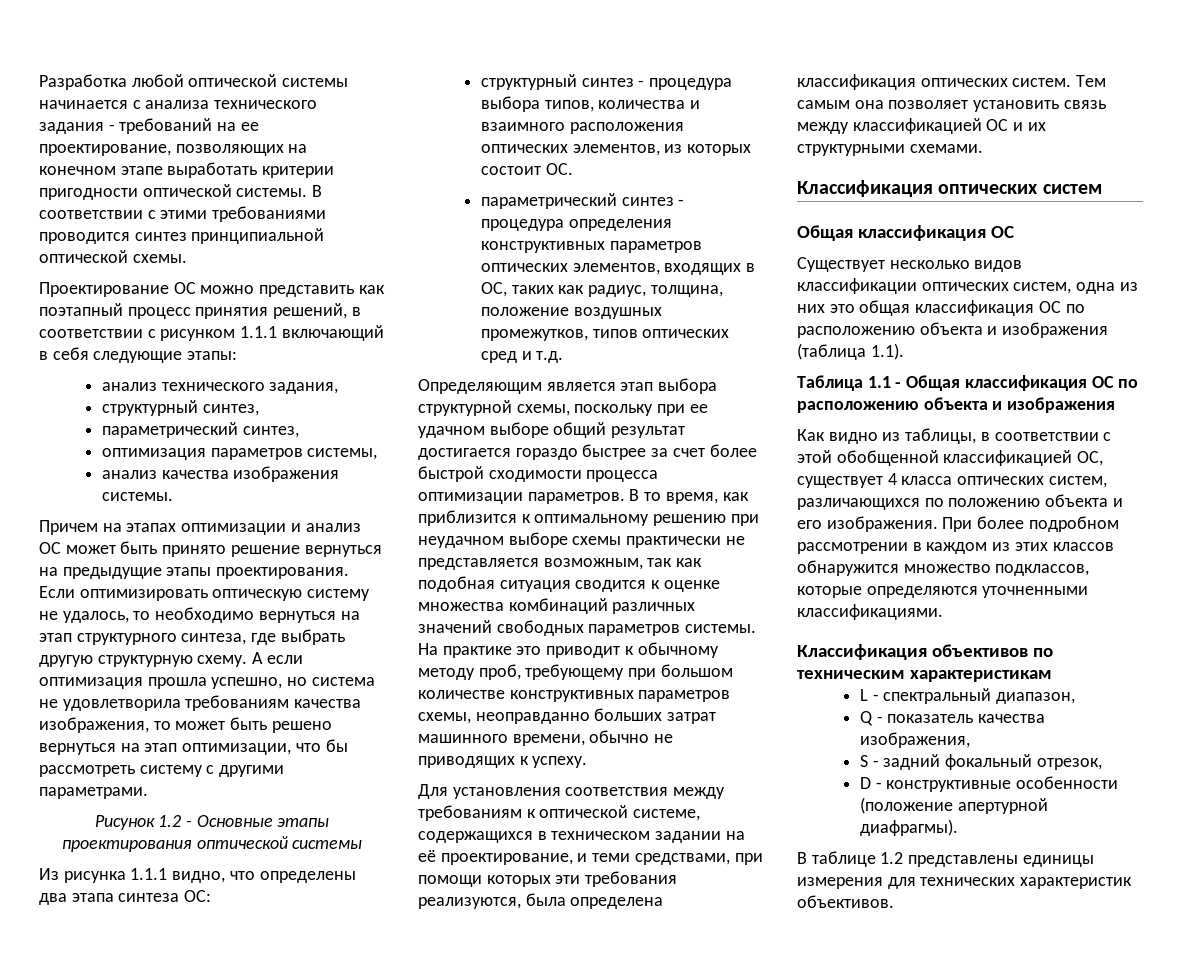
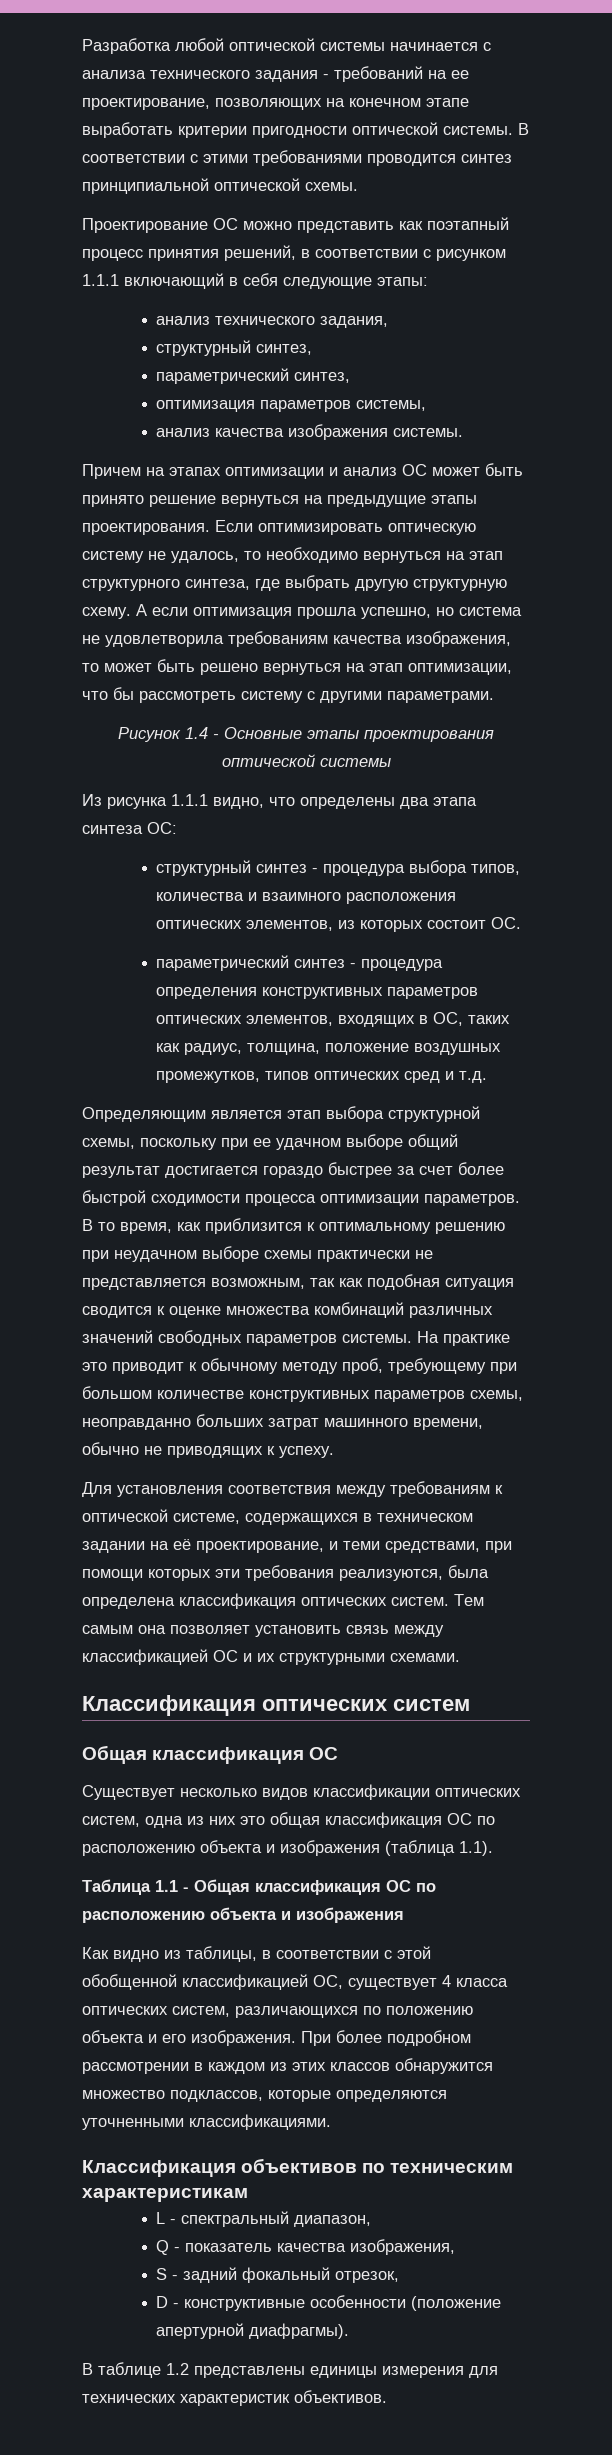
- Рисунок 1.2 - Основные этапы проектирования оптической системы
+ Рисунок 1.4 - Основные этапы проектирования оптической системы

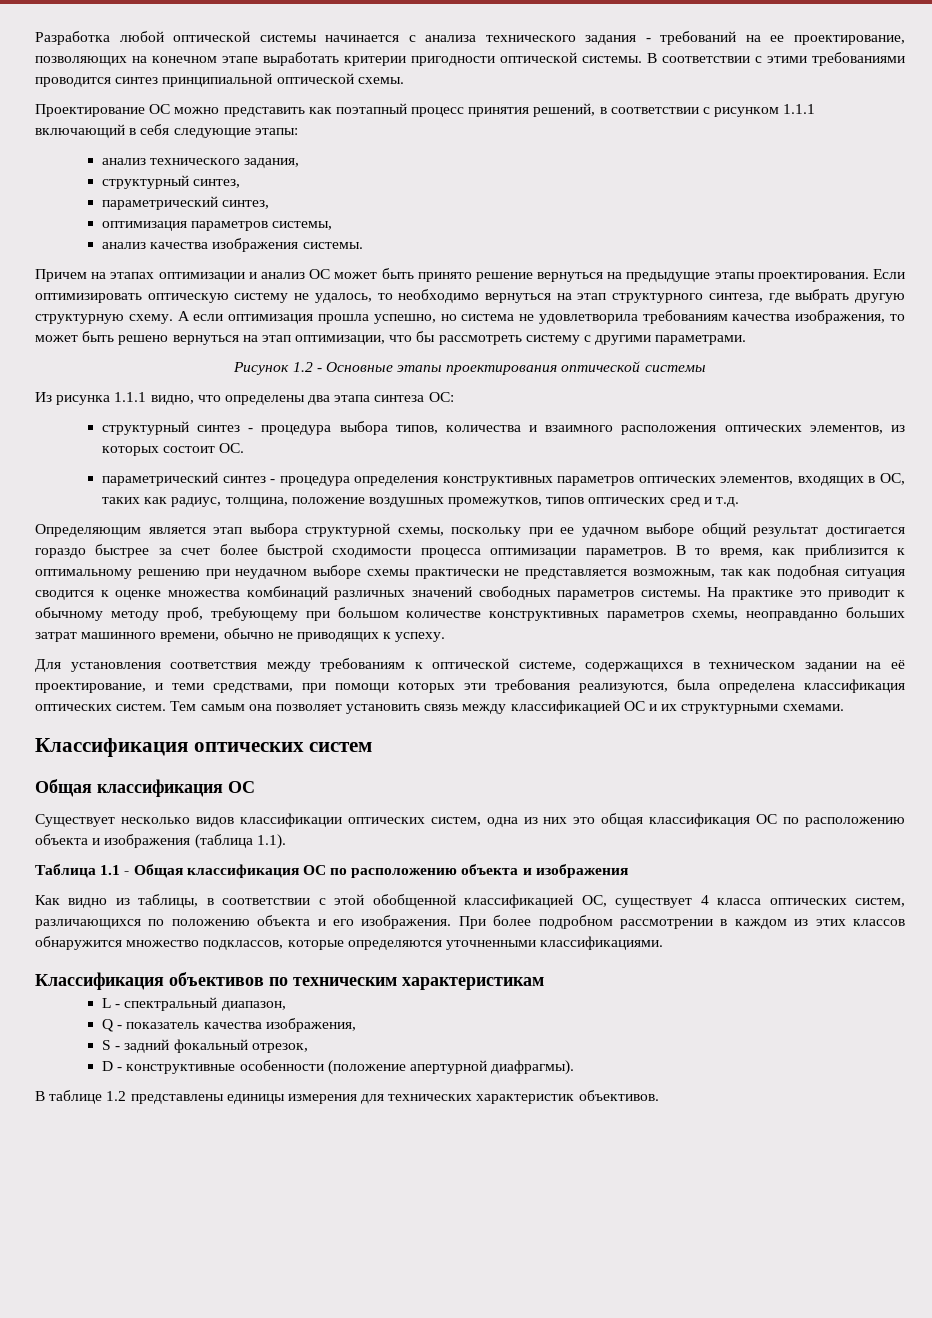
- Рисунок 1.4 - Основные этапы проектирования оптической системы
+ Рисунок 1.2 - Основные этапы проектирования оптической системы

